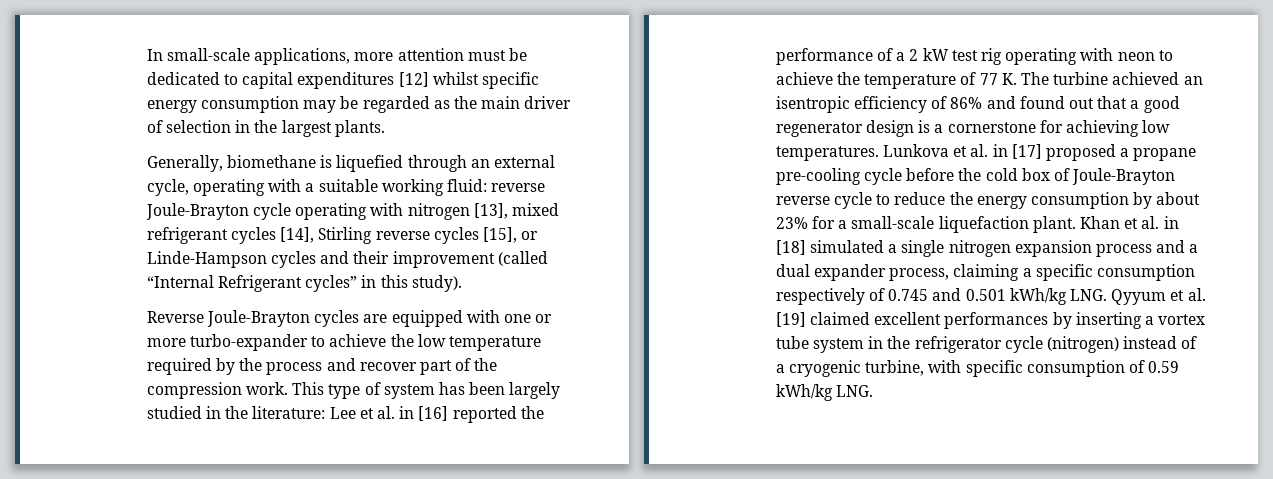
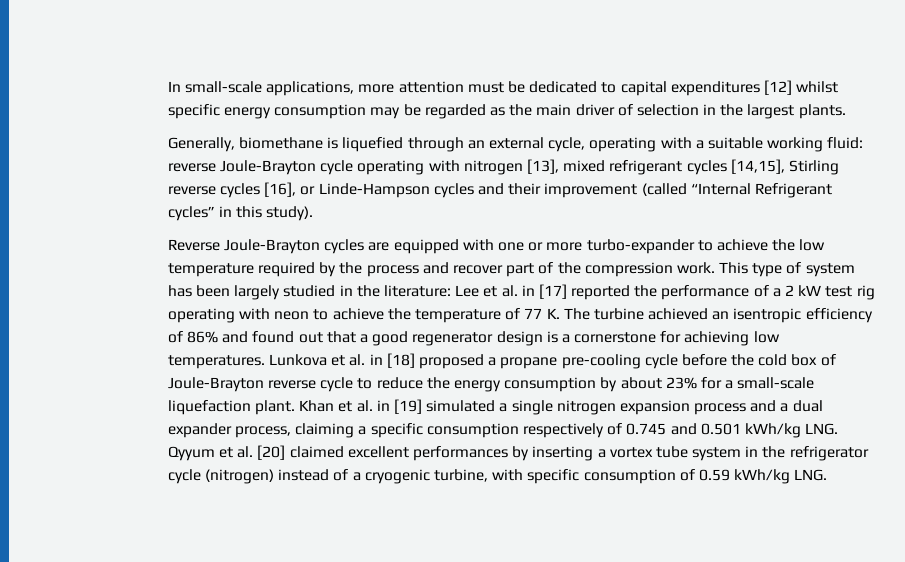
- Generally, biomethane is liquefied through an external cycle, operating with a suitable working fluid: reverse Joule-Brayton cycle operating with nitrogen [13], mixed refrigerant cycles [14], Stirling reverse cycles [15], or Linde-Hampson cycles and their improvement (called “Internal Refrigerant cycles” in this study).
+ Generally, biomethane is liquefied through an external cycle, operating with a suitable working fluid: reverse Joule-Brayton cycle operating with nitrogen [13], mixed refrigerant cycles [14,15], Stirling reverse cycles [16], or Linde-Hampson cycles and their improvement (called “Internal Refrigerant cycles” in this study).
- This type of system has been largely studied in the literature: Lee et al. in [16] reported the performance of a 2 kW test rig operating with neon to achieve the temperature of 77 K. The turbine achieved an isentropic efficiency of 86% and found out that a good regenerator design is a cornerstone for achieving low temperatures.
+ This type of system has been largely studied in the literature: Lee et al. in [17] reported the performance of a 2 kW test rig operating with neon to achieve the temperature of 77 K. The turbine achieved an isentropic efficiency of 86% and found out that a good regenerator design is a cornerstone for achieving low temperatures.
- Lunkova et al. in [17] proposed a propane pre-cooling cycle before the cold box of Joule-Brayton reverse cycle to reduce the energy consumption by about 23% for a small-scale liquefaction plant.
+ Lunkova et al. in [18] proposed a propane pre-cooling cycle before the cold box of Joule-Brayton reverse cycle to reduce the energy consumption by about 23% for a small-scale liquefaction plant.
- Khan et al. in [18] simulated a single nitrogen expansion process and a dual expander process, claiming a specific consumption respectively of 0.745 and 0.501 kWh/kg LNG. Qyyum et al. [19] claimed excellent performances by inserting a vortex tube system in the refrigerator cycle (nitrogen) instead of a cryogenic turbine, with specific consumption of 0.59 kWh/kg LNG.
+ Khan et al. in [19] simulated a single nitrogen expansion process and a dual expander process, claiming a specific consumption respectively of 0.745 and 0.501 kWh/kg LNG. Qyyum et al. [20] claimed excellent performances by inserting a vortex tube system in the refrigerator cycle (nitrogen) instead of a cryogenic turbine, with specific consumption of 0.59 kWh/kg LNG.

